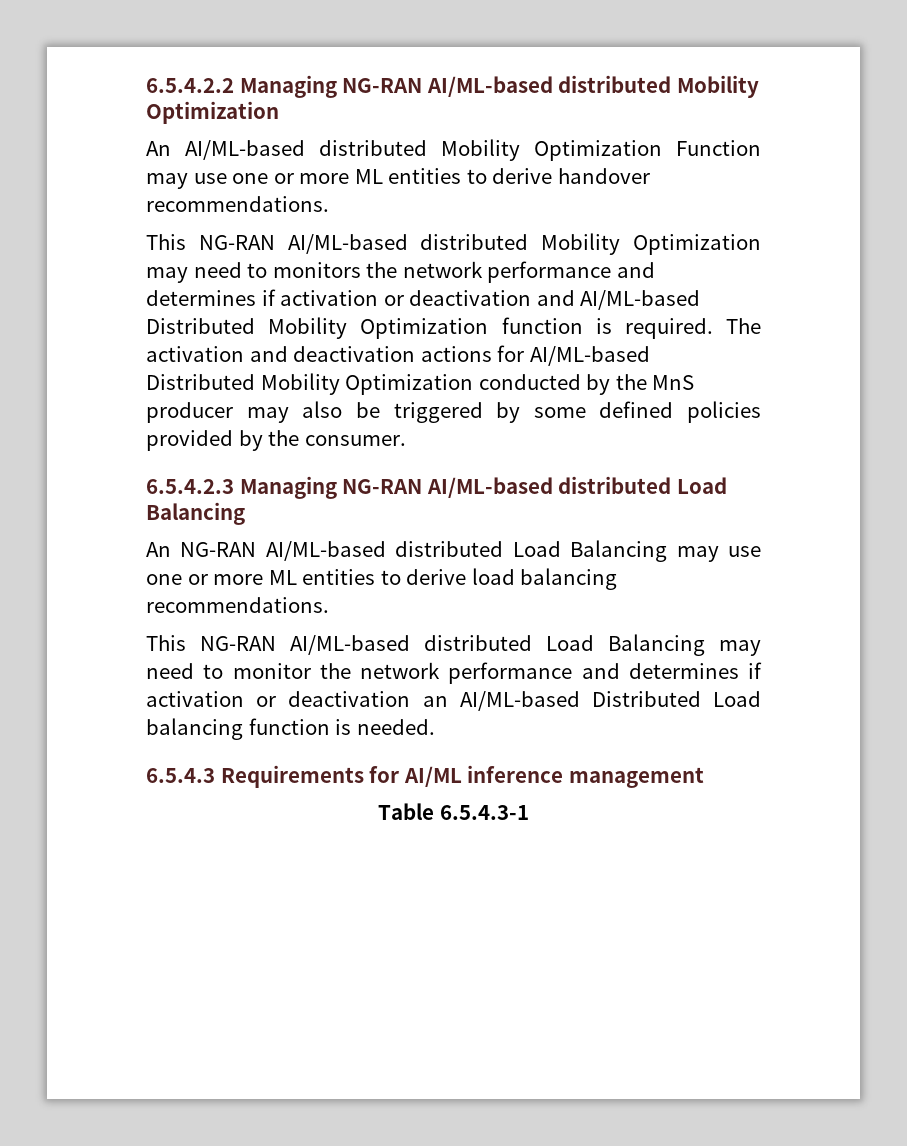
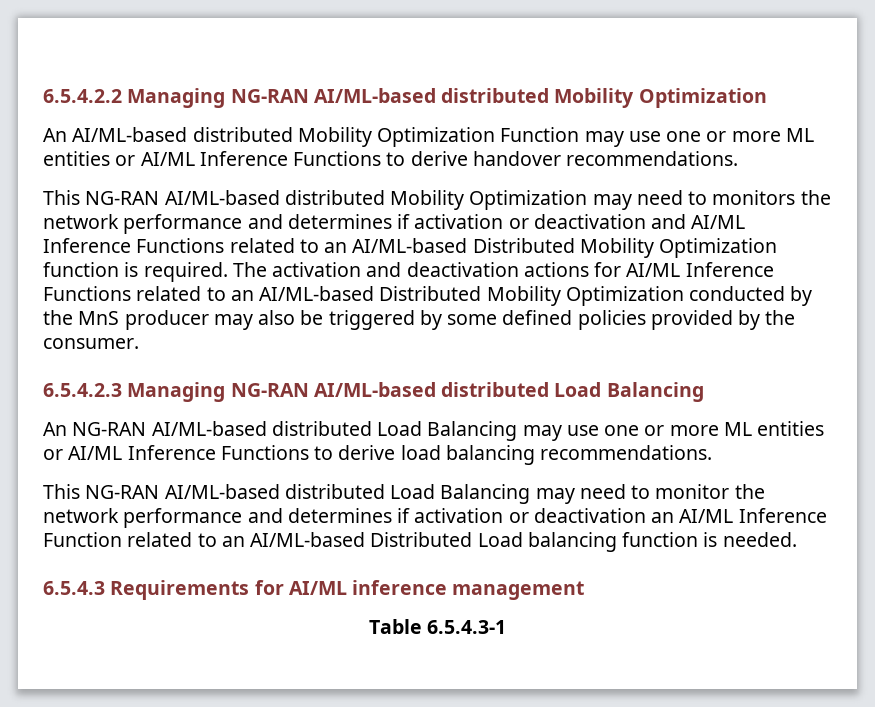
- An AI/ML-based distributed Mobility Optimization Function may use one or more ML entities to derive handover recommendations.
+ An AI/ML-based distributed Mobility Optimization Function may use one or more ML entities or AI/ML Inference Functions to derive handover recommendations.
- This NG-RAN AI/ML-based distributed Mobility Optimization may need to monitors the network performance and determines if activation or deactivation and AI/ML-based Distributed Mobility Optimization function is required.
+ This NG-RAN AI/ML-based distributed Mobility Optimization may need to monitors the network performance and determines if activation or deactivation and AI/ML Inference Functions related to an AI/ML-based Distributed Mobility Optimization function is required.
- The activation and deactivation actions for AI/ML-based Distributed Mobility Optimization conducted by the MnS producer may also be triggered by some defined policies provided by the consumer.
+ The activation and deactivation actions for AI/ML Inference Functions related to an AI/ML-based Distributed Mobility Optimization conducted by the MnS producer may also be triggered by some defined policies provided by the consumer.
- An NG-RAN AI/ML-based distributed Load Balancing may use one or more ML entities to derive load balancing recommendations.
+ An NG-RAN AI/ML-based distributed Load Balancing may use one or more ML entities or AI/ML Inference Functions to derive load balancing recommendations.
- This NG-RAN AI/ML-based distributed Load Balancing may need to monitor the network performance and determines if activation or deactivation an AI/ML-based Distributed Load balancing function is needed.
+ This NG-RAN AI/ML-based distributed Load Balancing may need to monitor the network performance and determines if activation or deactivation an AI/ML Inference Function related to an AI/ML-based Distributed Load balancing function is needed.

